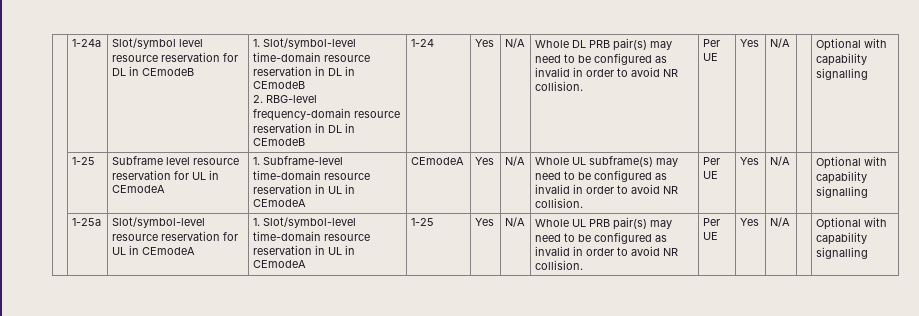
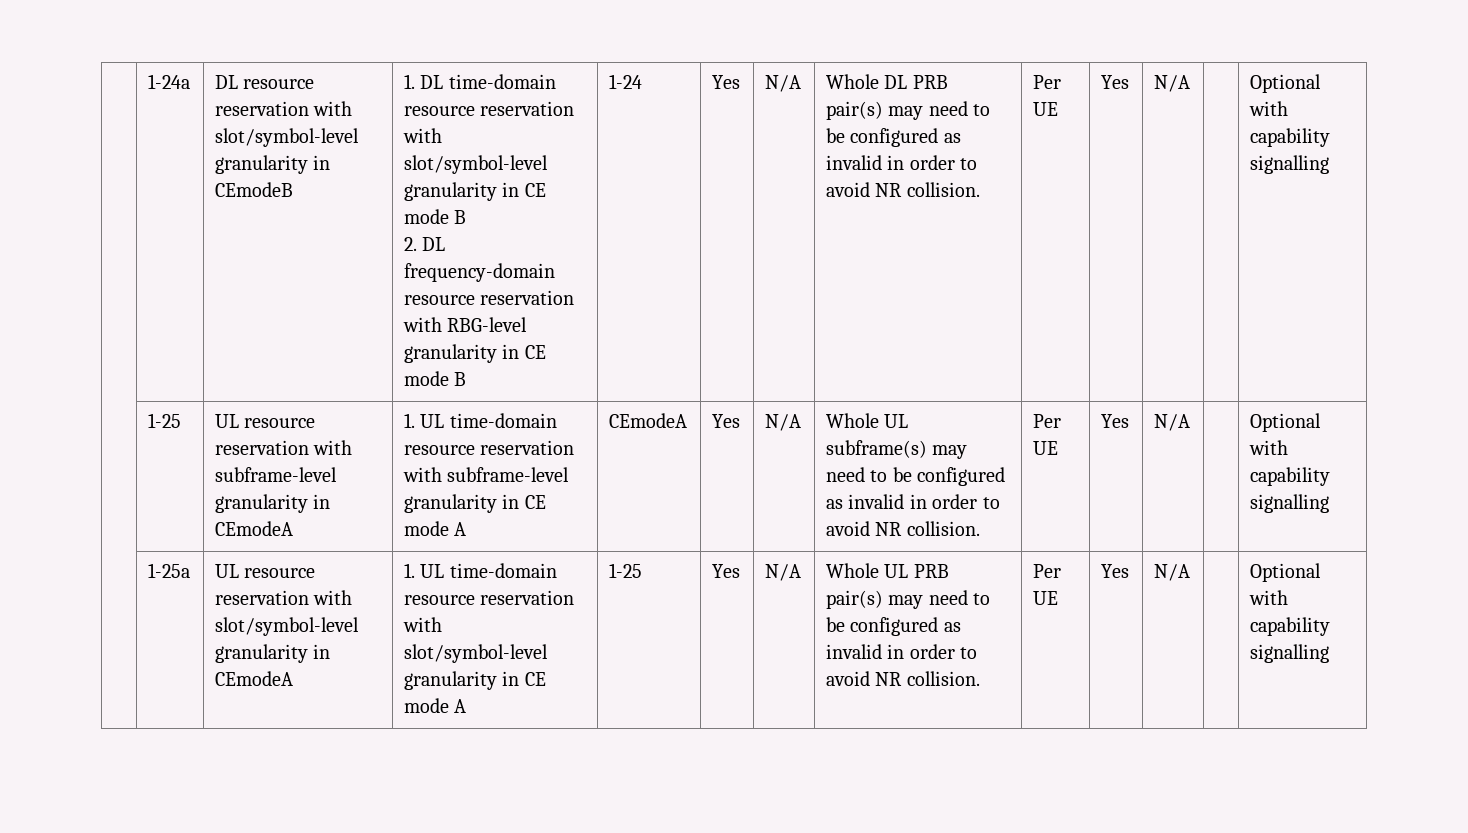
- Slot/symbol level resource reservation for DL in CEmodeB
+ DL resource reservation with slot/symbol-level granularity in CEmodeB
- 1. Slot/symbol-level time-domain resource reservation in DL in CEmodeB
+ 1. DL time-domain resource reservation with slot/symbol-level granularity in CE mode B
- 2. RBG-level frequency-domain resource reservation in DL in CEmodeB
+ 2. DL frequency-domain resource reservation with RBG-level granularity in CE mode B
- Subframe level resource reservation for UL in CEmodeA | 1. Subframe-level time-domain resource reservation in UL in CEmodeA
+ UL resource reservation with subframe-level granularity in CEmodeA | 1. UL time-domain resource reservation with subframe-level granularity in CE mode A
- Slot/symbol-level resource reservation for UL in CEmodeA | 1. Slot/symbol-level time-domain resource reservation in UL in CEmodeA
+ UL resource reservation with slot/symbol-level granularity in CEmodeA | 1. UL time-domain resource reservation with slot/symbol-level granularity in CE mode A

